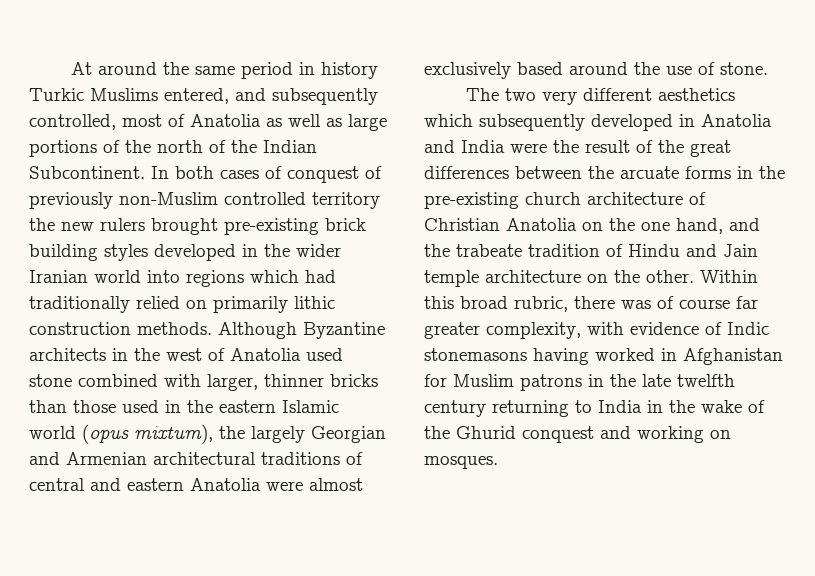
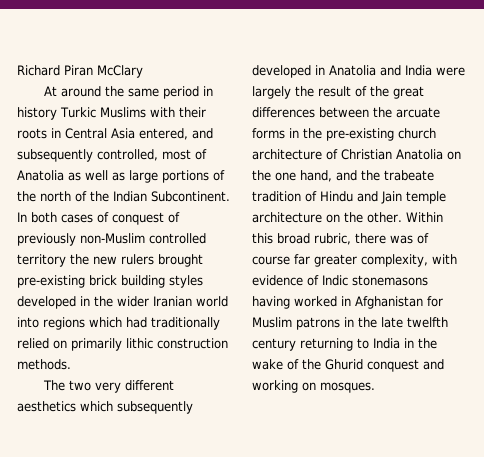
+ Richard Piran McClary
- At around the same period in history Turkic Muslims entered, and subsequently controlled, most of Anatolia as well as large portions of the north of the Indian Subcontinent.
+ At around the same period in history Turkic Muslims with their roots in Central Asia entered, and subsequently controlled, most of Anatolia as well as large portions of the north of the Indian Subcontinent.
- Although Byzantine architects in the west of Anatolia used stone combined with larger, thinner bricks than those used in the eastern Islamic world (opus mixtum), the largely Georgian and Armenian architectural traditions of central and eastern Anatolia were almost exclusively based around the use of stone.
- The two very different aesthetics which subsequently developed in Anatolia and India were the result of the great differences between the arcuate forms in the pre-existing church architecture of Christian Anatolia on the one hand, and the trabeate tradition of Hindu and Jain temple architecture on the other.
+ The two very different aesthetics which subsequently developed in Anatolia and India were largely the result of the great differences between the arcuate forms in the pre-existing church architecture of Christian Anatolia on the one hand, and the trabeate tradition of Hindu and Jain temple architecture on the other.

